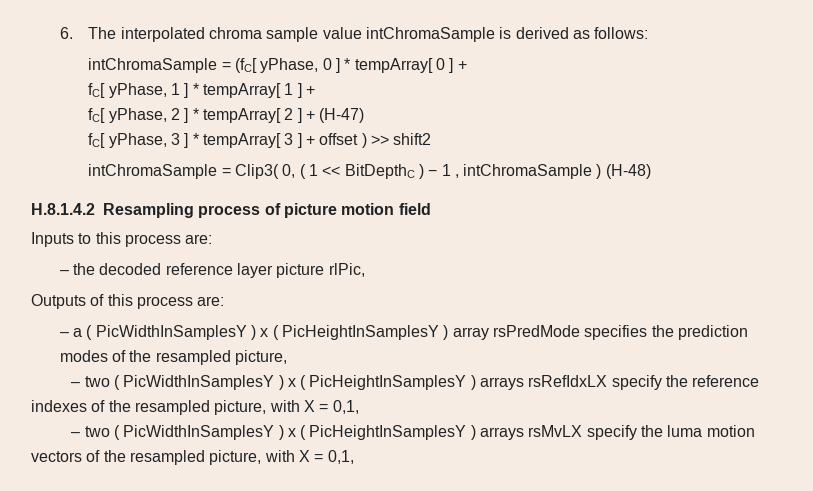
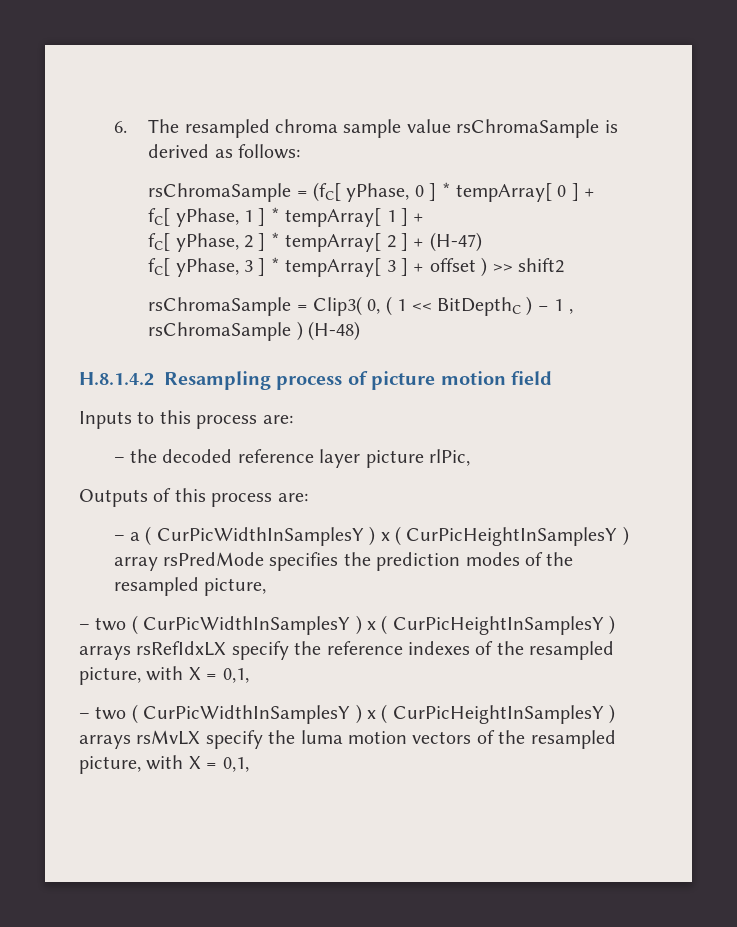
- 6. The interpolated chroma sample value intChromaSample is derived as follows:
+ 6. The resampled chroma sample value rsChromaSample is derived as follows:
- intChromaSample = (fC[ yPhase, 0 ] * tempArray[ 0 ] +
+ rsChromaSample = (fC[ yPhase, 0 ] * tempArray[ 0 ] +
- intChromaSample = Clip3( 0, ( 1 << BitDepthC ) − 1 , intChromaSample ) (H-48)
+ rsChromaSample = Clip3( 0, ( 1 << BitDepthC ) − 1 , rsChromaSample ) (H-48)
- – a ( PicWidthInSamplesY ) x ( PicHeightInSamplesY ) array rsPredMode specifies the prediction modes of the resampled picture,
+ – a ( CurPicWidthInSamplesY ) x ( CurPicHeightInSamplesY ) array rsPredMode specifies the prediction modes of the resampled picture,
- – two ( PicWidthInSamplesY ) x ( PicHeightInSamplesY ) arrays rsRefIdxLX specify the reference indexes of the resampled picture, with X = 0,1,
+ – two ( CurPicWidthInSamplesY ) x ( CurPicHeightInSamplesY ) arrays rsRefIdxLX specify the reference indexes of the resampled picture, with X = 0,1,
- – two ( PicWidthInSamplesY ) x ( PicHeightInSamplesY ) arrays rsMvLX specify the luma motion vectors of the resampled picture, with X = 0,1,
+ – two ( CurPicWidthInSamplesY ) x ( CurPicHeightInSamplesY ) arrays rsMvLX specify the luma motion vectors of the resampled picture, with X = 0,1,

